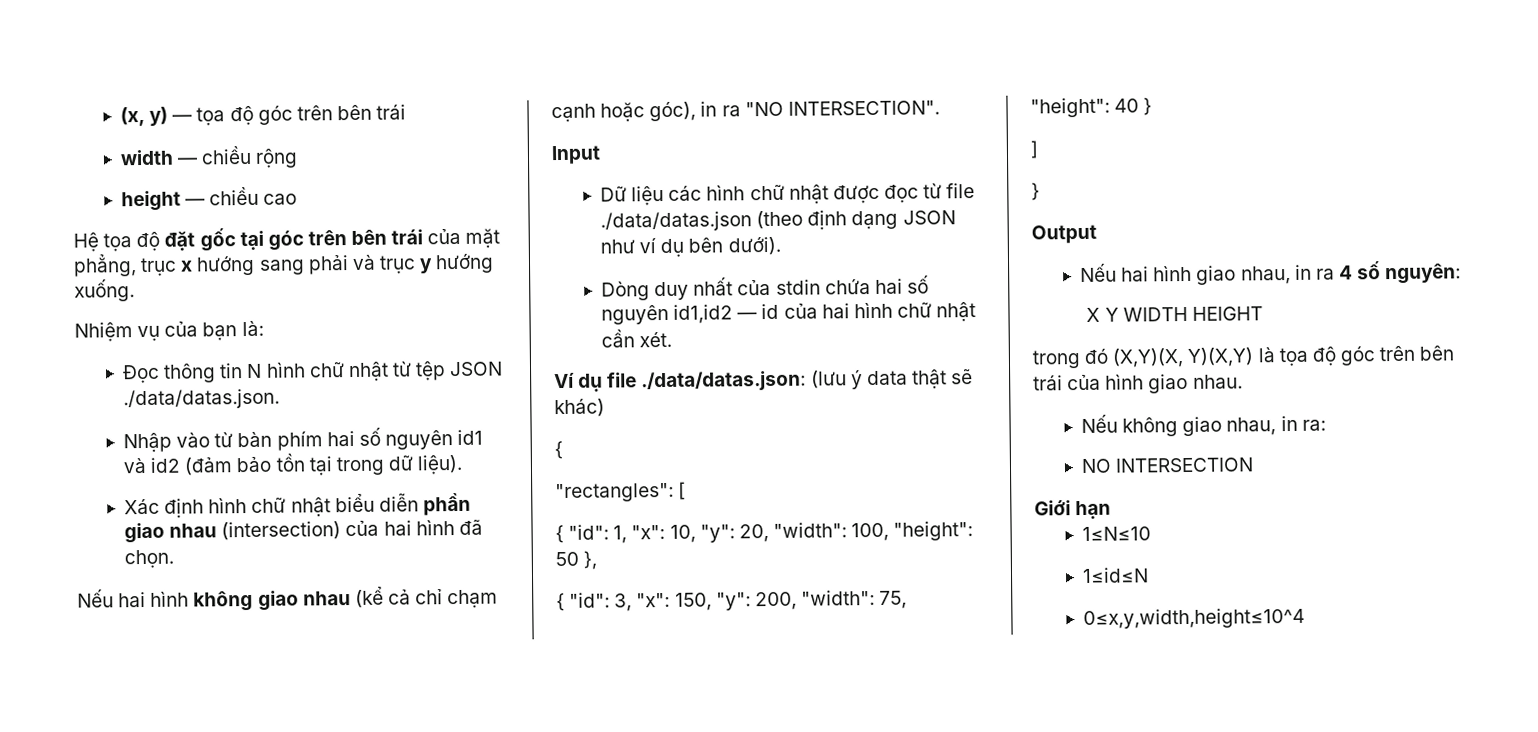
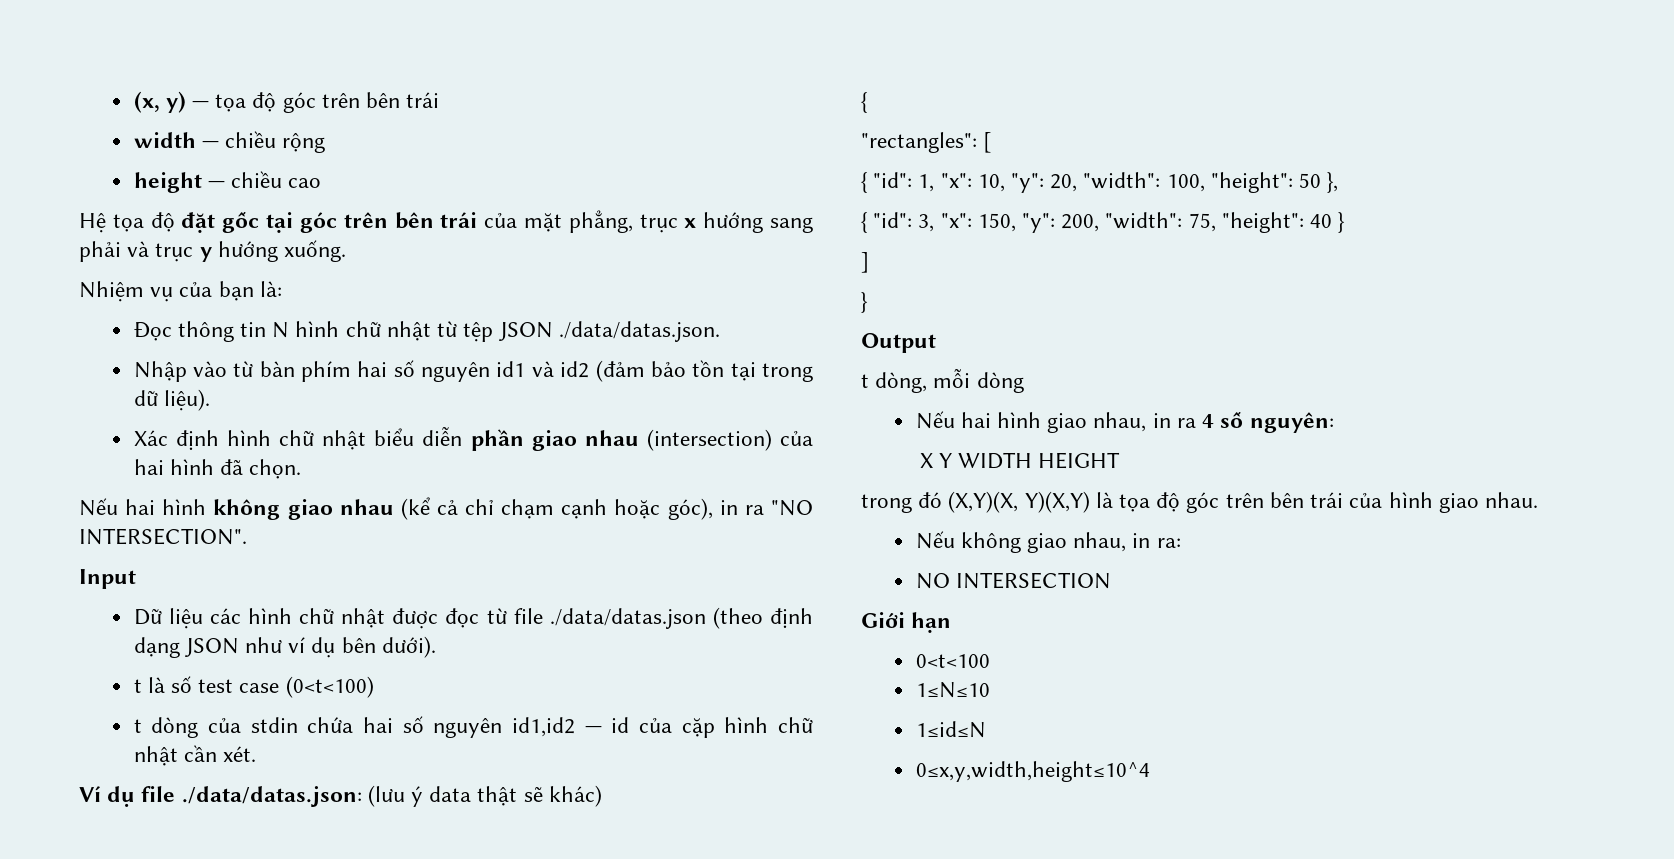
- Dòng duy nhất của stdin chứa hai số nguyên id1,id2 — id của hai hình chữ nhật cần xét.
+ t là số test case (0<t<100)
+ t dòng của stdin chứa hai số nguyên id1,id2 — id của cặp hình chữ nhật cần xét.
+ t dòng, mỗi dòng
+ 0<t<100

